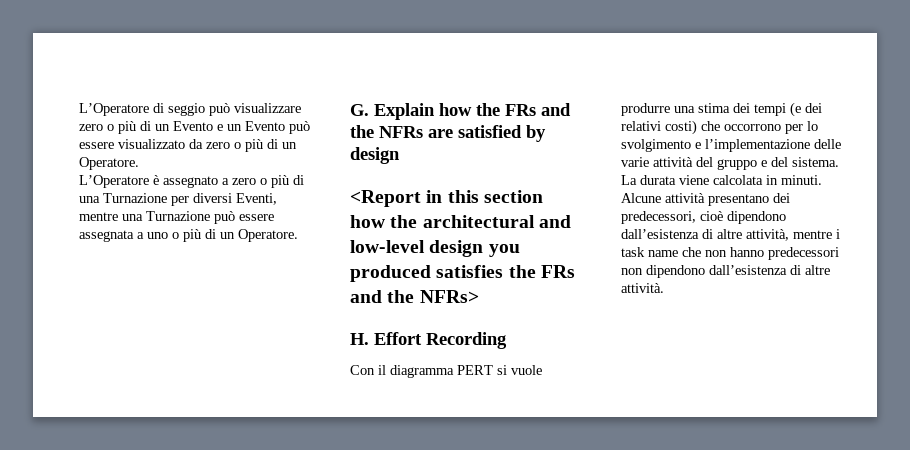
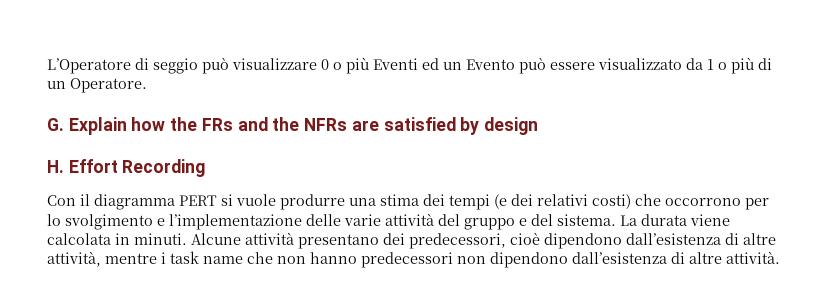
- L’Operatore di seggio può visualizzare zero o più di un Evento e un Evento può essere visualizzato da zero o più di un Operatore.
- L’Operatore è assegnato a zero o più di una Turnazione per diversi Eventi, mentre una Turnazione può essere assegnata a uno o più di un Operatore.
+ L’Operatore di seggio può visualizzare 0 o più Eventi ed un Evento può essere visualizzato da 1 o più di un Operatore.
- <Report in this section how the architectural and low-level design you produced satisfies the FRs and the NFRs>

